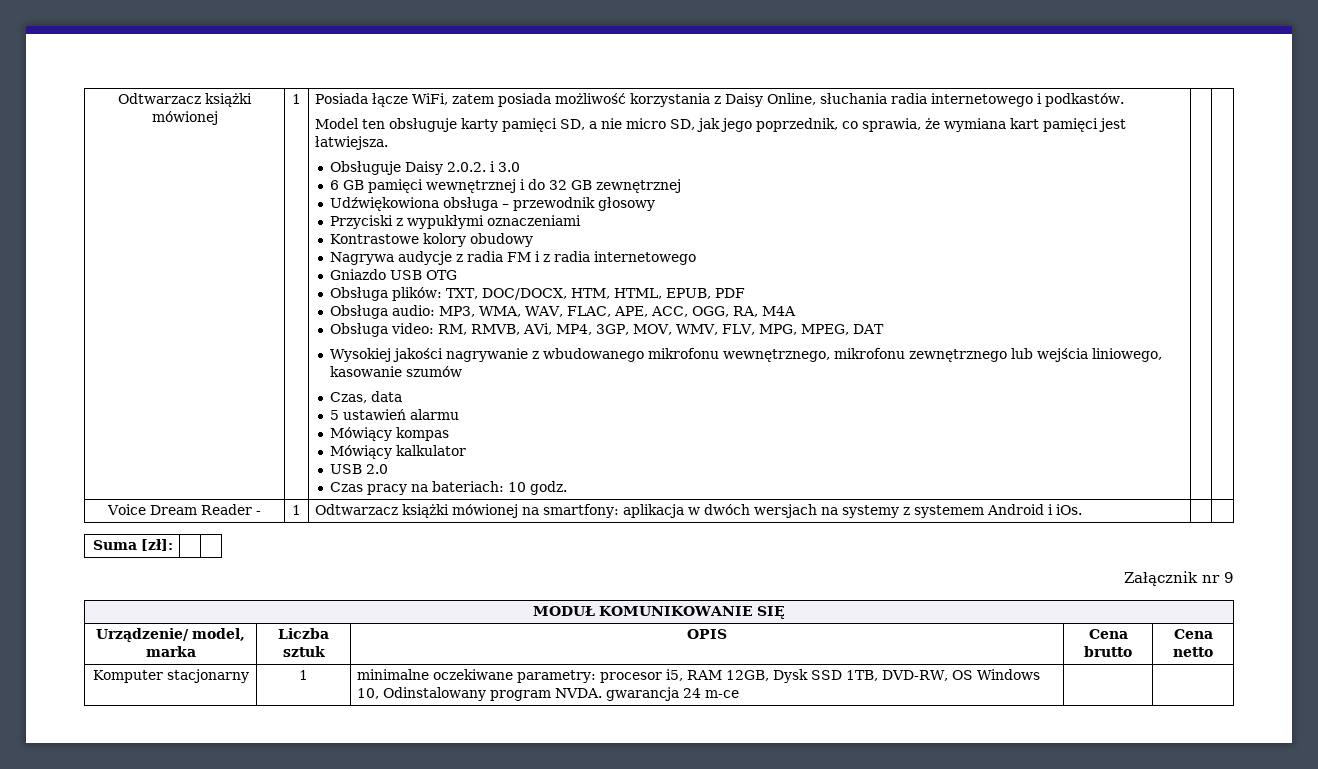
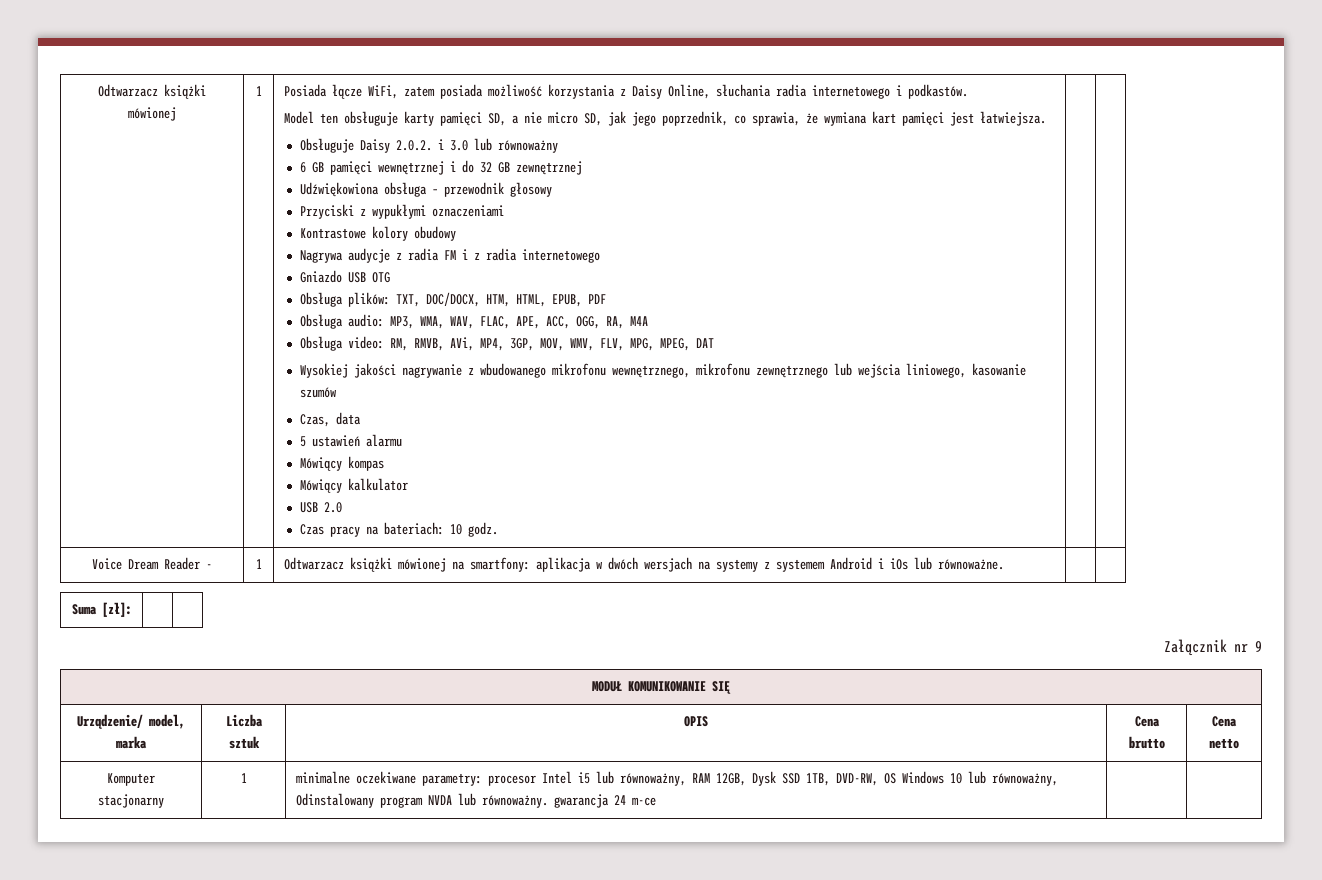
- Obsługuje Daisy 2.0.2. i 3.0
+ Obsługuje Daisy 2.0.2. i 3.0 lub równoważny
- Voice Dream Reader - | 1 | Odtwarzacz książki mówionej na smartfony: aplikacja w dwóch wersjach na systemy z systemem Android i iOs. | |
+ Voice Dream Reader - | 1 | Odtwarzacz książki mówionej na smartfony: aplikacja w dwóch wersjach na systemy z systemem Android i iOs lub równoważne. | |
- Komputer stacjonarny | 1 | minimalne oczekiwane parametry: procesor i5, RAM 12GB, Dysk SSD 1TB, DVD-RW, OS Windows 10, Odinstalowany program NVDA. gwarancja 24 m-ce | |
+ Komputer stacjonarny | 1 | minimalne oczekiwane parametry: procesor Intel i5 lub równoważny, RAM 12GB, Dysk SSD 1TB, DVD-RW, OS Windows 10 lub równoważny, Odinstalowany program NVDA lub równoważny. gwarancja 24 m-ce | |

